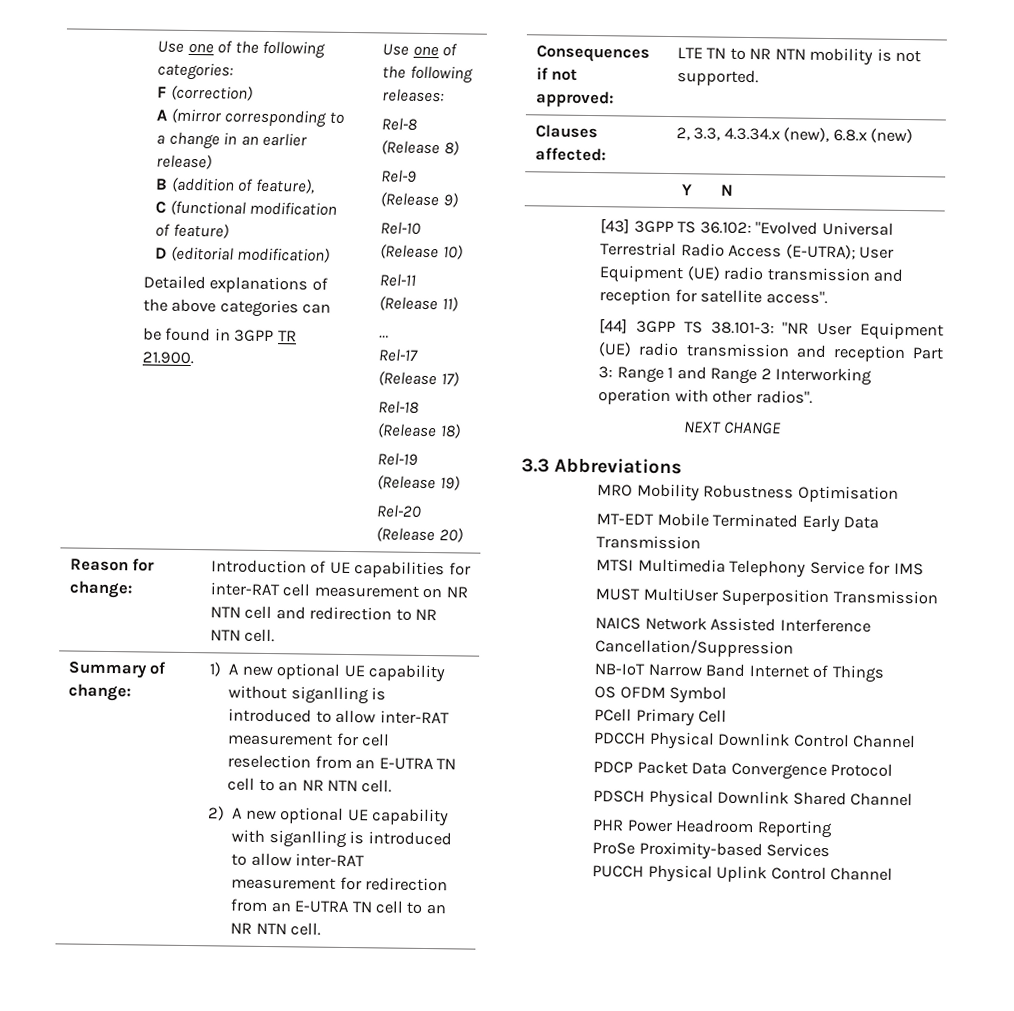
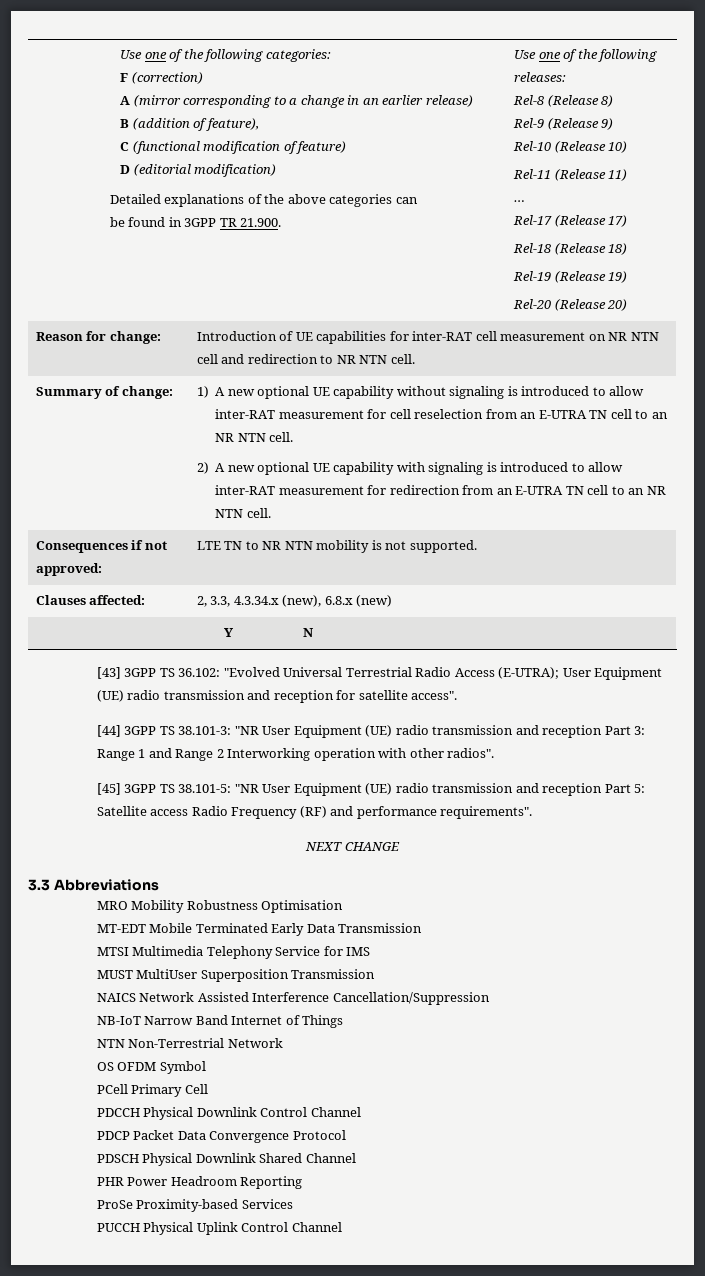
- 1) A new optional UE capability without siganlling is introduced to allow inter-RAT measurement for cell reselection from an E-UTRA TN cell to an NR NTN cell.
+ 1) A new optional UE capability without signaling is introduced to allow inter-RAT measurement for cell reselection from an E-UTRA TN cell to an NR NTN cell.
- 2) A new optional UE capability with siganlling is introduced to allow inter-RAT measurement for redirection from an E-UTRA TN cell to an NR NTN cell.
+ 2) A new optional UE capability with signaling is introduced to allow inter-RAT measurement for redirection from an E-UTRA TN cell to an NR NTN cell.
+ [45] 3GPP TS 38.101-5: "NR User Equipment (UE) radio transmission and reception Part 5: Satellite access Radio Frequency (RF) and performance requirements".
+ NTN Non-Terrestrial Network

